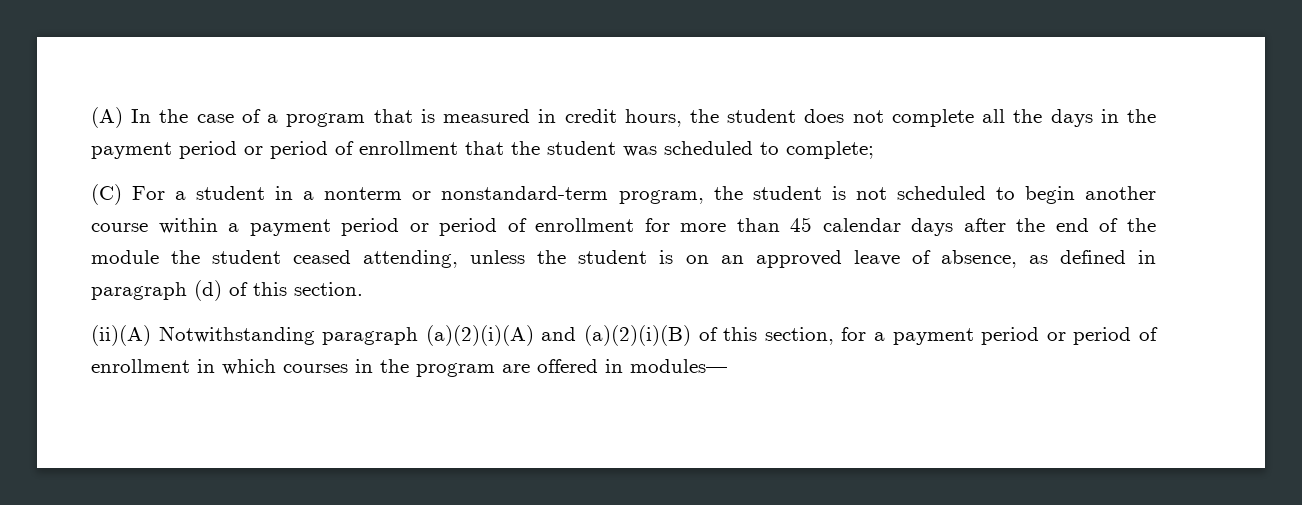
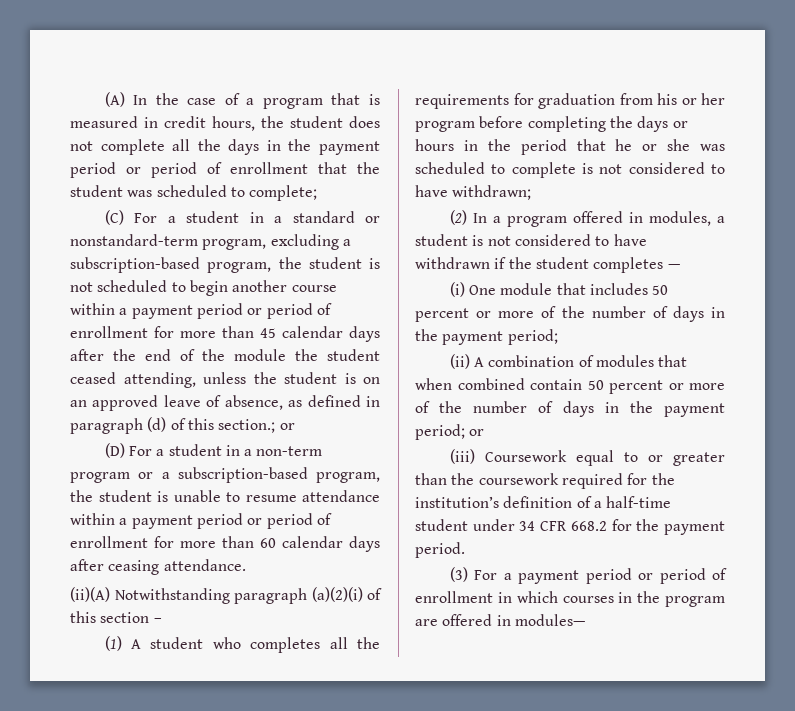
- (C) For a student in a nonterm or nonstandard-term program, the student is not scheduled to begin another course within a payment period or period of enrollment for more than 45 calendar days after the end of the module the student ceased attending, unless the student is on an approved leave of absence, as defined in paragraph (d) of this section.
- (ii)(A) Notwithstanding paragraph (a)(2)(i)(A) and (a)(2)(i)(B) of this section, for a payment period or period of enrollment in which courses in the program are offered in modules—
+ (C) For a student in a standard or nonstandard-term program, excluding a subscription-based program, the student is not scheduled to begin another course within a payment period or period of enrollment for more than 45 calendar days after the end of the module the student ceased attending, unless the student is on an approved leave of absence, as defined in paragraph (d) of this section.; or
+ (D) For a student in a non-term program or a subscription-based program, the student is unable to resume attendance within a payment period or period of enrollment for more than 60 calendar days after ceasing attendance.
+ (ii)(A) Notwithstanding paragraph (a)(2)(i) of this section –
+ (1) A student who completes all the requirements for graduation from his or her program before completing the days or hours in the period that he or she was scheduled to complete is not considered to have withdrawn;
+ (2) In a program offered in modules, a student is not considered to have withdrawn if the student completes —
+ (i) One module that includes 50 percent or more of the number of days in the payment period;
+ (ii) A combination of modules that when combined contain 50 percent or more of the number of days in the payment period; or
+ (iii) Coursework equal to or greater than the coursework required for the institution’s definition of a half-time student under 34 CFR 668.2 for the payment period.
+ (3) For a payment period or period of enrollment in which courses in the program are offered in modules—

